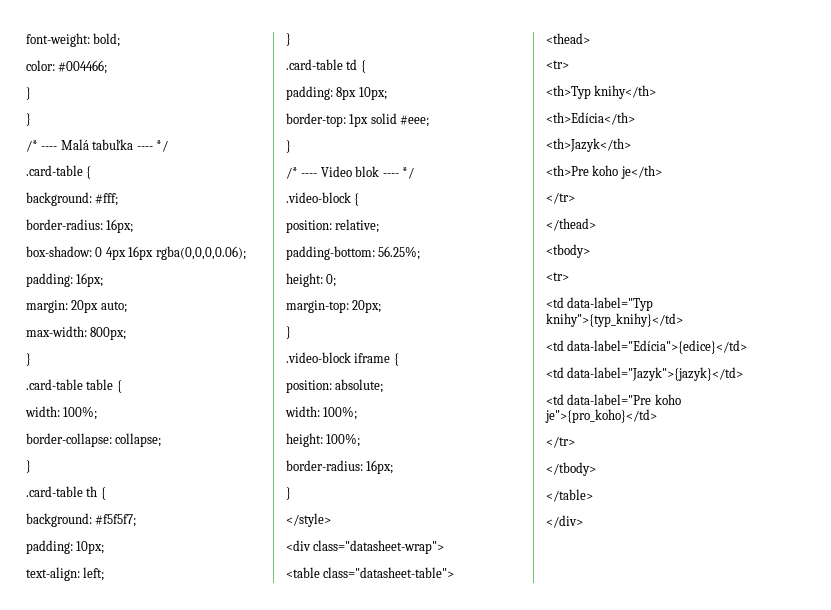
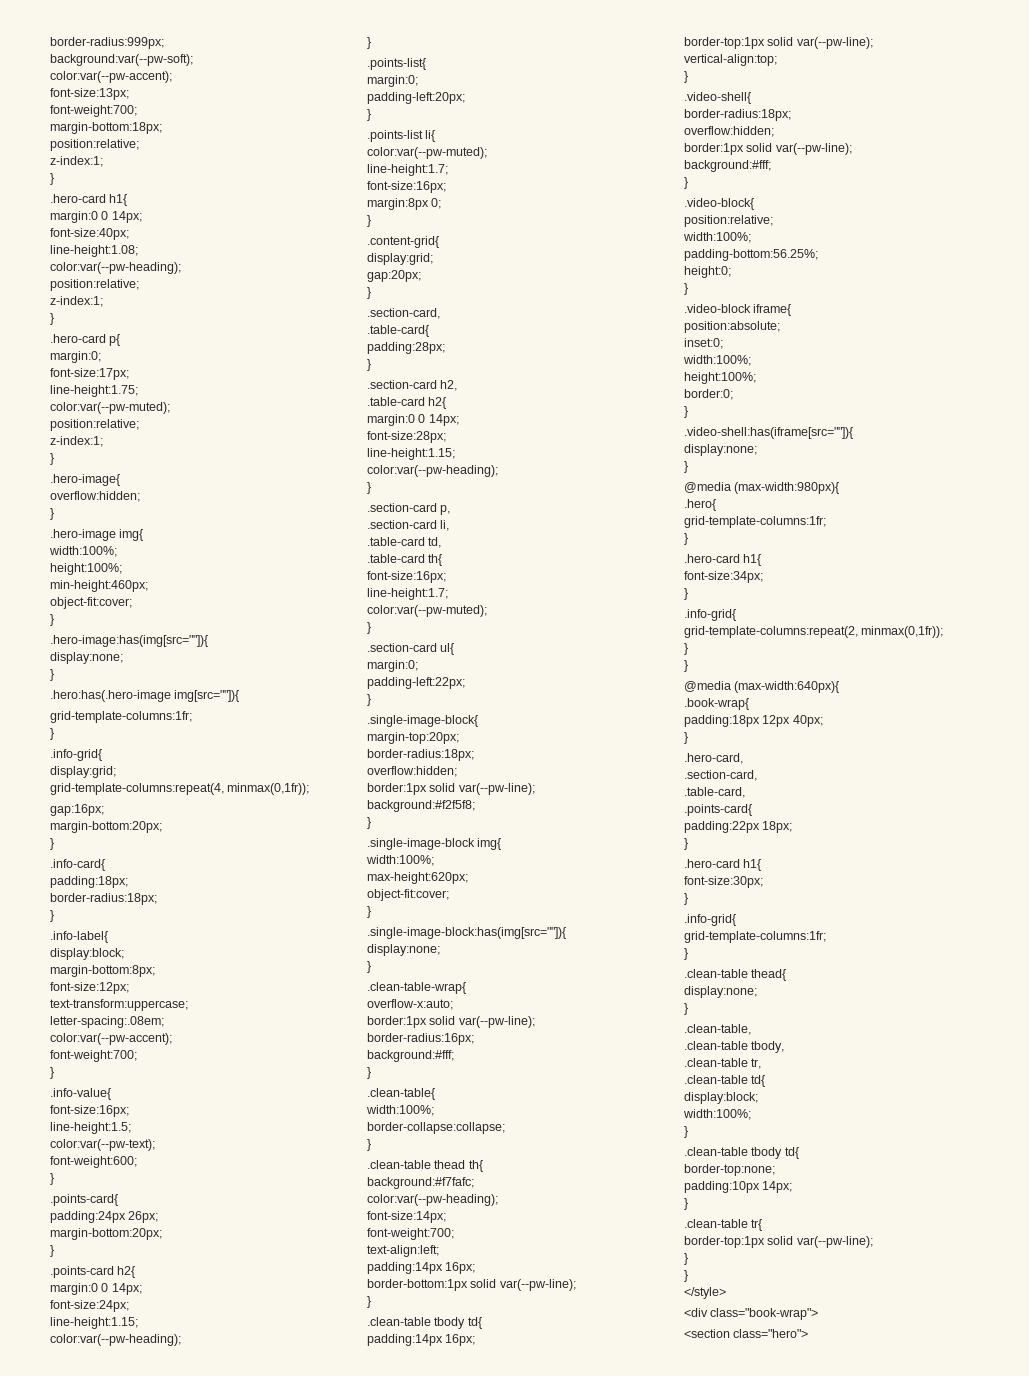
- font-weight: bold;
- color: #004466;
+ border-radius:999px;
+ background:var(--pw-soft);
+ color:var(--pw-accent);
+ font-size:13px;
+ font-weight:700;
+ margin-bottom:18px;
+ position:relative;
+ z-index:1;
+ }
+ .hero-card h1{
+ margin:0 0 14px;
+ font-size:40px;
+ line-height:1.08;
+ color:var(--pw-heading);
+ position:relative;
+ z-index:1;
+ }
+ .hero-card p{
+ margin:0;
+ font-size:17px;
+ line-height:1.75;
+ color:var(--pw-muted);
+ position:relative;
+ z-index:1;
+ }
+ .hero-image{
+ overflow:hidden;
+ }
+ .hero-image img{
+ width:100%;
+ height:100%;
+ min-height:460px;
+ object-fit:cover;
+ }
+ .hero-image:has(img[src=""]){
+ display:none;
+ }
+ .hero:has(.hero-image img[src=""]){
+ grid-template-columns:1fr;
+ }
+ .info-grid{
+ display:grid;
+ grid-template-columns:repeat(4, minmax(0,1fr));
+ gap:16px;
+ margin-bottom:20px;
+ }
+ .info-card{
+ padding:18px;
+ border-radius:18px;
+ }
+ .info-label{
+ display:block;
+ margin-bottom:8px;
+ font-size:12px;
+ text-transform:uppercase;
+ letter-spacing:.08em;
+ color:var(--pw-accent);
+ font-weight:700;
+ }
+ .info-value{
+ font-size:16px;
+ line-height:1.5;
+ color:var(--pw-text);
+ font-weight:600;
+ }
+ .points-card{
+ padding:24px 26px;
+ margin-bottom:20px;
+ }
+ .points-card h2{
+ margin:0 0 14px;
+ font-size:24px;
+ line-height:1.15;
+ color:var(--pw-heading);
+ }
+ .points-list{
+ margin:0;
+ padding-left:20px;
+ }
+ .points-list li{
+ color:var(--pw-muted);
+ line-height:1.7;
+ font-size:16px;
+ margin:8px 0;
+ }
+ .content-grid{
+ display:grid;
+ gap:20px;
+ }
+ .section-card,
+ .table-card{
+ padding:28px;
+ }
+ .section-card h2,
+ .table-card h2{
+ margin:0 0 14px;
+ font-size:28px;
+ line-height:1.15;
+ color:var(--pw-heading);
+ }
+ .section-card p,
+ .section-card li,
+ .table-card td,
+ .table-card th{
+ font-size:16px;
+ line-height:1.7;
+ color:var(--pw-muted);
+ }
+ .section-card ul{
+ margin:0;
+ padding-left:22px;
+ }
+ .single-image-block{
+ margin-top:20px;
+ border-radius:18px;
+ overflow:hidden;
+ border:1px solid var(--pw-line);
+ background:#f2f5f8;
+ }
+ .single-image-block img{
+ width:100%;
+ max-height:620px;
+ object-fit:cover;
+ }
+ .single-image-block:has(img[src=""]){
+ display:none;
+ }
+ .clean-table-wrap{
+ overflow-x:auto;
+ border:1px solid var(--pw-line);
+ border-radius:16px;
+ background:#fff;
+ }
+ .clean-table{
+ width:100%;
+ border-collapse:collapse;
+ }
+ .clean-table thead th{
+ background:#f7fafc;
+ color:var(--pw-heading);
+ font-size:14px;
+ font-weight:700;
+ text-align:left;
+ padding:14px 16px;
+ border-bottom:1px solid var(--pw-line);
+ }
+ .clean-table tbody td{
+ padding:14px 16px;
+ border-top:1px solid var(--pw-line);
+ vertical-align:top;
+ }
+ .video-shell{
+ border-radius:18px;
+ overflow:hidden;
+ border:1px solid var(--pw-line);
+ background:#fff;
+ }
+ .video-block{
+ position:relative;
+ width:100%;
+ padding-bottom:56.25%;
+ height:0;
+ }
+ .video-block iframe{
+ position:absolute;
+ inset:0;
+ width:100%;
+ height:100%;
+ border:0;
+ }
+ .video-shell:has(iframe[src=""]){
+ display:none;
+ }
+ @media (max-width:980px){
+ .hero{
+ grid-template-columns:1fr;
+ }
+ .hero-card h1{
+ font-size:34px;
+ }
+ .info-grid{
+ grid-template-columns:repeat(2, minmax(0,1fr));
  }
  }
- /* ---- Malá tabuľka ---- */
- .card-table {
- background: #fff;
- border-radius: 16px;
- box-shadow: 0 4px 16px rgba(0,0,0,0.06);
- padding: 16px;
- margin: 20px auto;
- max-width: 800px;
+ @media (max-width:640px){
+ .book-wrap{
+ padding:18px 12px 40px;
  }
- .card-table table {
- width: 100%;
- border-collapse: collapse;
+ .hero-card,
+ .section-card,
+ .table-card,
+ .points-card{
+ padding:22px 18px;
  }
- .card-table th {
- background: #f5f5f7;
- padding: 10px;
- text-align: left;
+ .hero-card h1{
+ font-size:30px;
  }
- .card-table td {
- padding: 8px 10px;
- border-top: 1px solid #eee;
+ .info-grid{
+ grid-template-columns:1fr;
  }
- /* ---- Video blok ---- */
- .video-block {
- position: relative;
- padding-bottom: 56.25%;
- height: 0;
- margin-top: 20px;
+ .clean-table thead{
+ display:none;
  }
- .video-block iframe {
- position: absolute;
- width: 100%;
- height: 100%;
- border-radius: 16px;
+ .clean-table,
+ .clean-table tbody,
+ .clean-table tr,
+ .clean-table td{
+ display:block;
+ width:100%;
+ }
+ .clean-table tbody td{
+ border-top:none;
+ padding:10px 14px;
+ }
+ .clean-table tr{
+ border-top:1px solid var(--pw-line);
+ }
  }
  </style>
- <div class="datasheet-wrap">
- <table class="datasheet-table">
- <thead>
- <tr>
- <th>Typ knihy</th>
- <th>Edícia</th>
- <th>Jazyk</th>
- <th>Pre koho je</th>
- </tr>
- </thead>
- <tbody>
- <tr>
- <td data-label="Typ knihy">{typ_knihy}</td>
- <td data-label="Edícia">{edice}</td>
- <td data-label="Jazyk">{jazyk}</td>
- <td data-label="Pre koho je">{pro_koho}</td>
- </tr>
- </tbody>
- </table>
- </div>
+ <div class="book-wrap">
+ <section class="hero">

